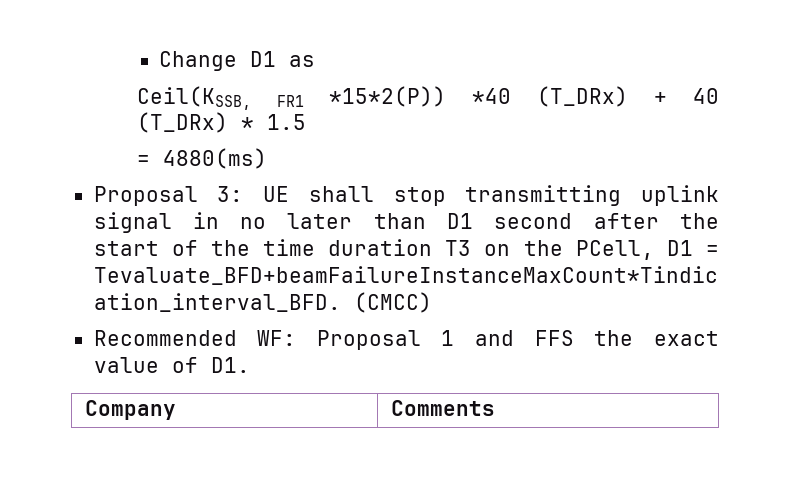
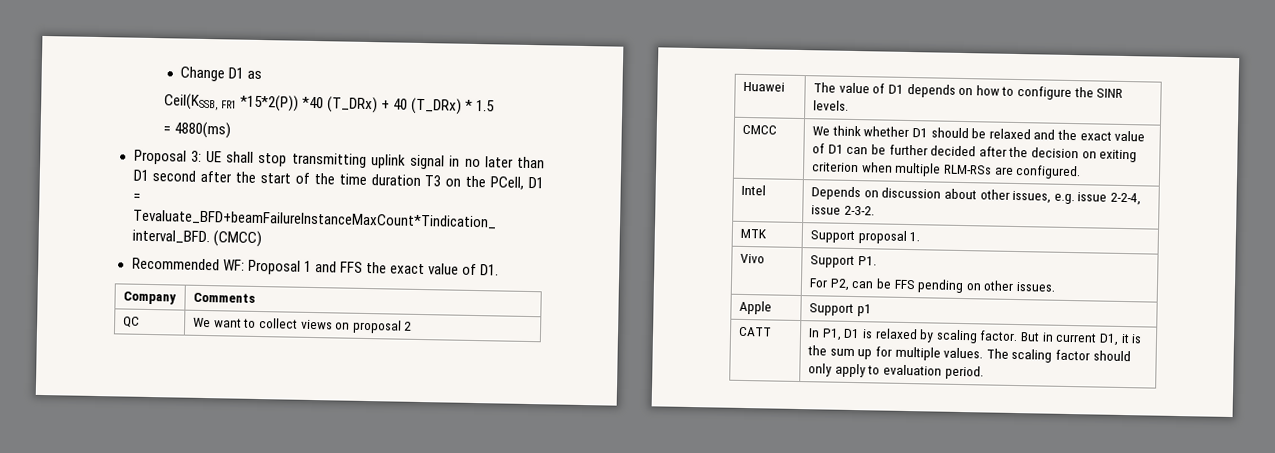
+ QC | We want to collect views on proposal 2
+ Huawei | The value of D1 depends on how to configure the SINR levels.
+ CMCC | We think whether D1 should be relaxed and the exact value of D1 can be further decided after the decision on exiting criterion when multiple RLM-RSs are configured.
+ Intel | Depends on discussion about other issues, e.g. issue 2-2-4, issue 2-3-2.
+ MTK | Support proposal 1.
+ Vivo | Support P1.
+ For P2, can be FFS pending on other issues.
+ Apple | Support p1
+ CATT | In P1, D1 is relaxed by scaling factor. But in current D1, it is the sum up for multiple values. The scaling factor should only apply to evaluation period.

